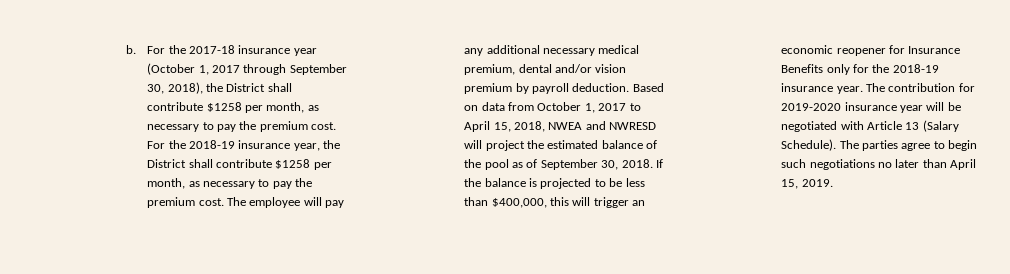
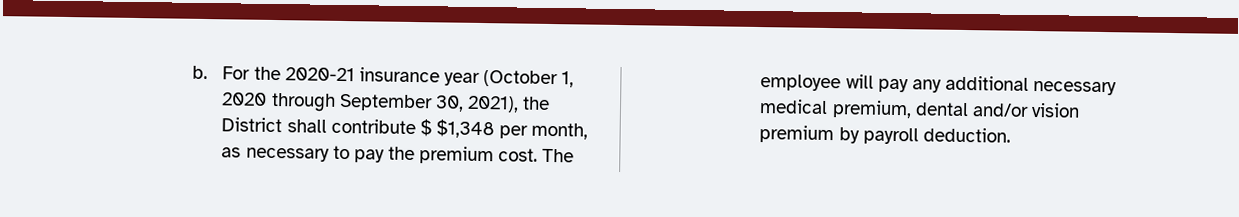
- For the 2017-18 insurance year (October 1, 2017 through September 30, 2018), the District shall contribute $1258 per month, as necessary to pay the premium cost. For the 2018-19 insurance year, the District shall contribute $1258 per month, as necessary to pay the premium cost.
+ For the 2020-21 insurance year (October 1, 2020 through September 30, 2021), the District shall contribute $ $1,348 per month, as necessary to pay the premium cost.
- Based on data from October 1, 2017 to April 15, 2018, NWEA and NWRESD will project the estimated balance of the pool as of September 30, 2018. If the balance is projected to be less than $400,000, this will trigger an economic reopener for Insurance Benefits only for the 2018-19 insurance year. The contribution for 2019-2020 insurance year will be negotiated with Article 13 (Salary Schedule). The parties agree to begin such negotiations no later than April 15, 2019.

